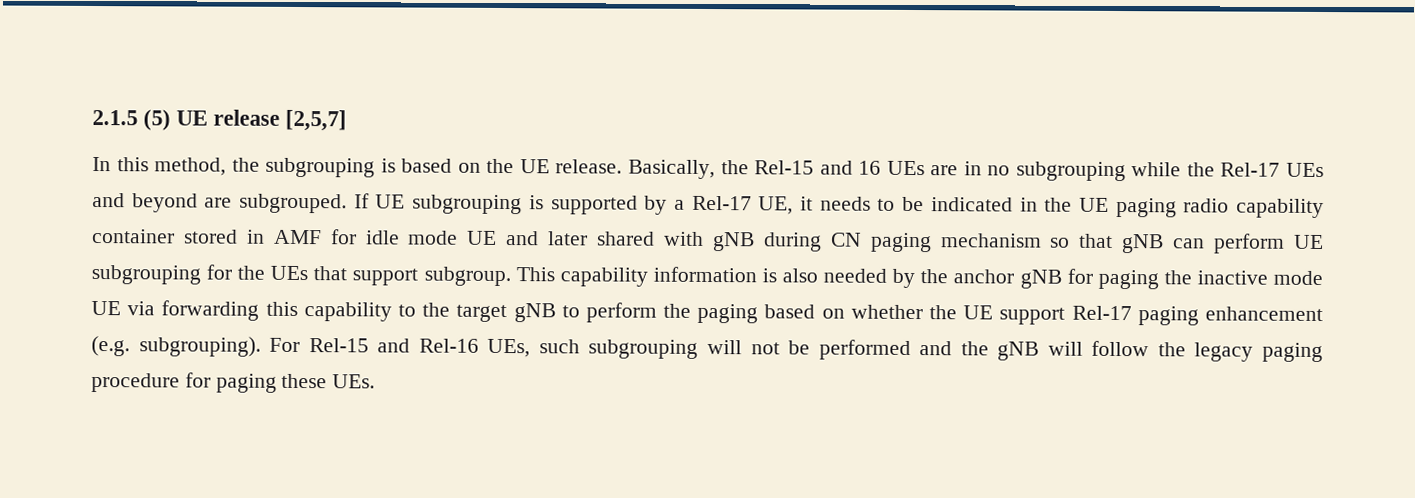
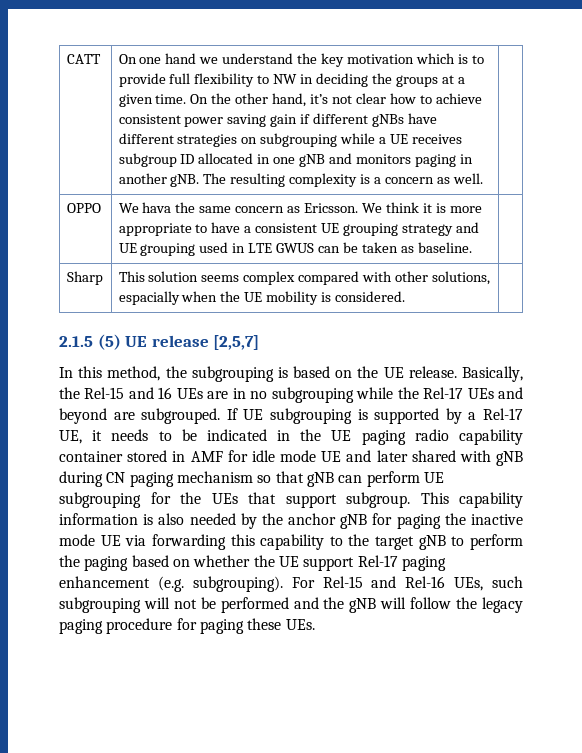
+ CATT | On one hand we understand the key motivation which is to provide full flexibility to NW in deciding the groups at a given time. On the other hand, it’s not clear how to achieve consistent power saving gain if different gNBs have different strategies on subgrouping while a UE receives subgroup ID allocated in one gNB and monitors paging in another gNB. The resulting complexity is a concern as well. |
+ OPPO | We hava the same concern as Ericsson. We think it is more appropriate to have a consistent UE grouping strategy and UE grouping used in LTE GWUS can be taken as baseline. |
+ Sharp | This solution seems complex compared with other solutions, espacially when the UE mobility is considered. |

